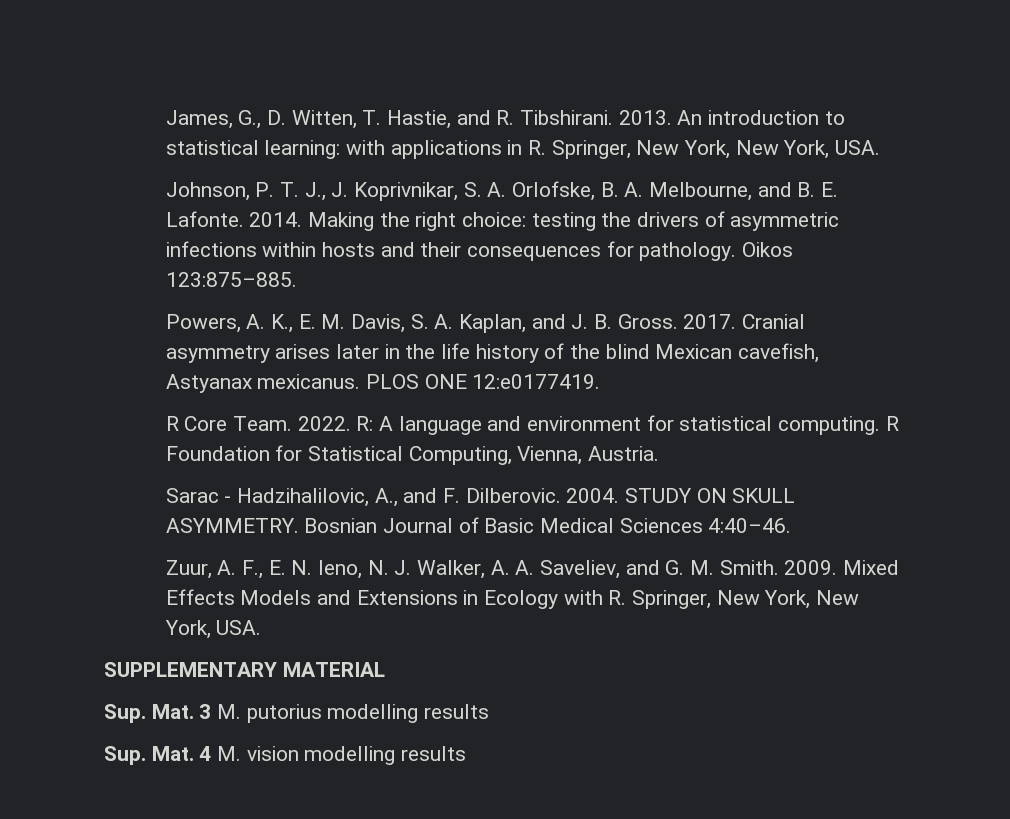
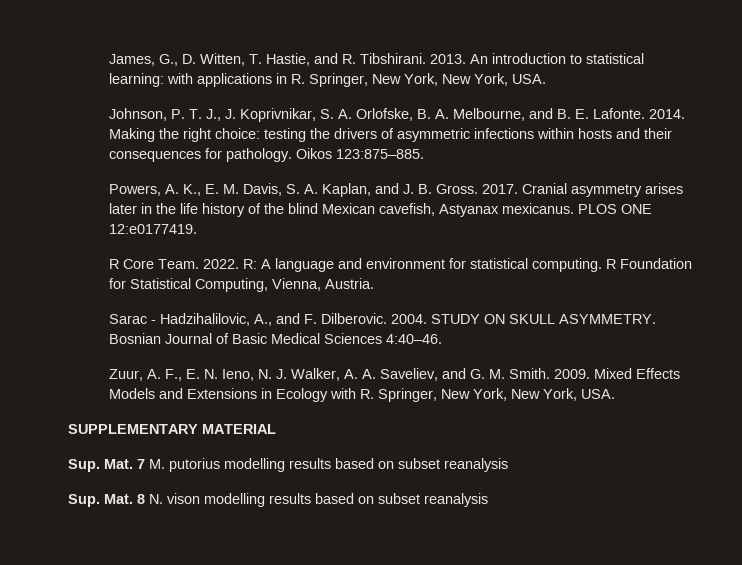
- Sup. Mat. 3 M. putorius modelling results
- Sup. Mat. 4 M. vision modelling results
+ Sup. Mat. 7 M. putorius modelling results based on subset reanalysis
+ Sup. Mat. 8 N. vison modelling results based on subset reanalysis

